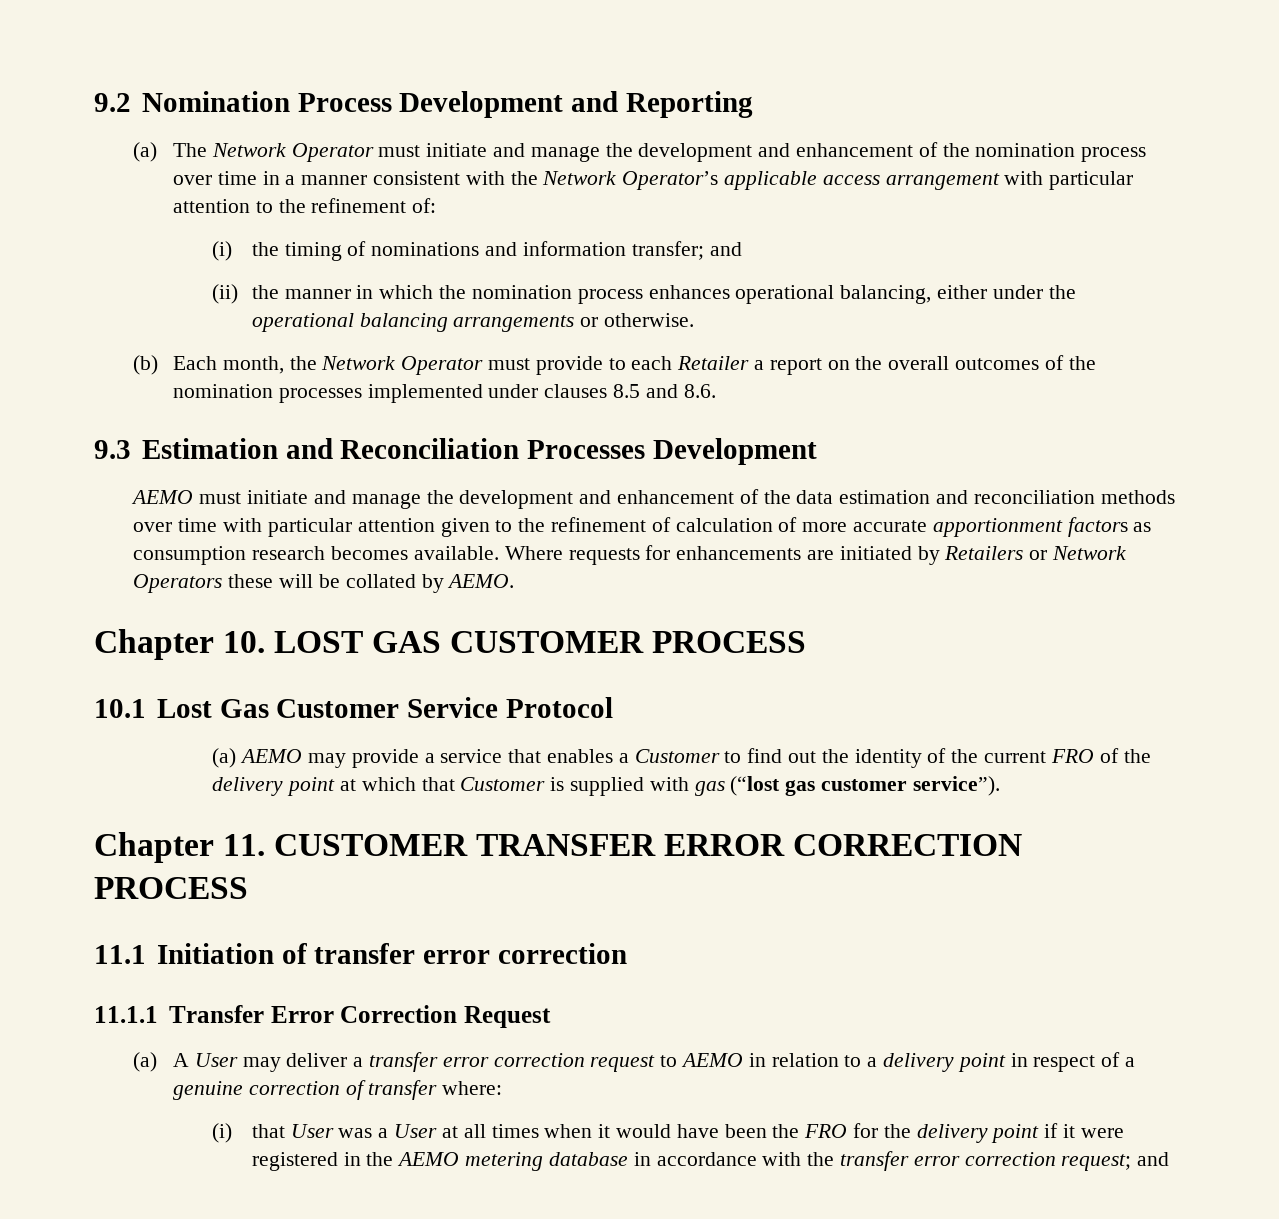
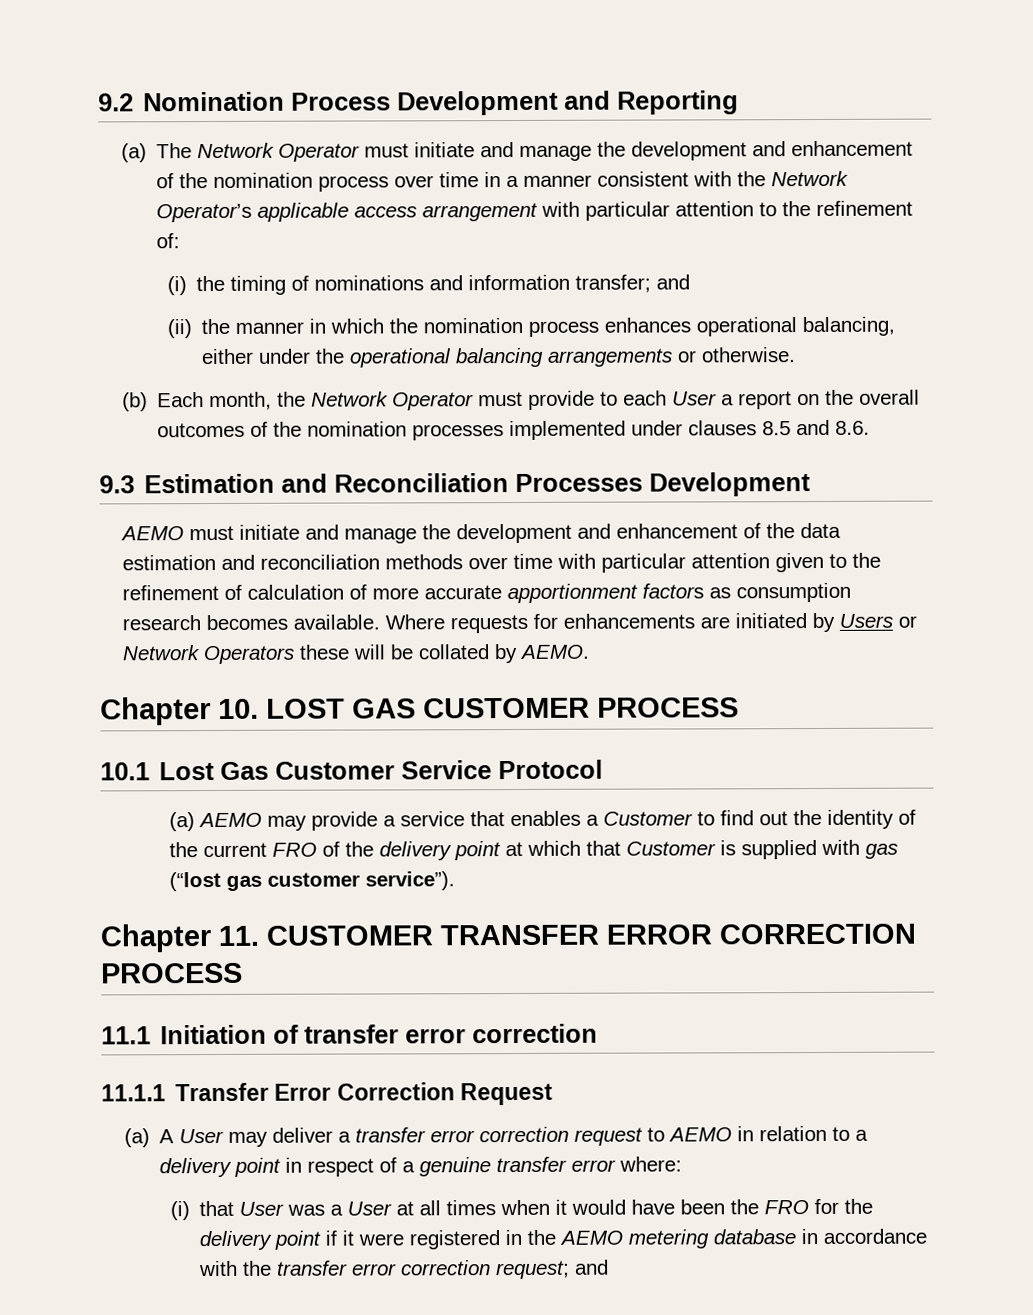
- (b) Each month, the Network Operator must provide to each Retailer a report on the overall outcomes of the nomination processes implemented under clauses 8.5 and 8.6.
+ (b) Each month, the Network Operator must provide to each User a report on the overall outcomes of the nomination processes implemented under clauses 8.5 and 8.6.
- Where requests for enhancements are initiated by Retailers or Network Operators these will be collated by AEMO.
+ Where requests for enhancements are initiated by Users or Network Operators these will be collated by AEMO.
- (a) A User may deliver a transfer error correction request to AEMO in relation to a delivery point in respect of a genuine correction of transfer where:
+ (a) A User may deliver a transfer error correction request to AEMO in relation to a delivery point in respect of a genuine transfer error where:

